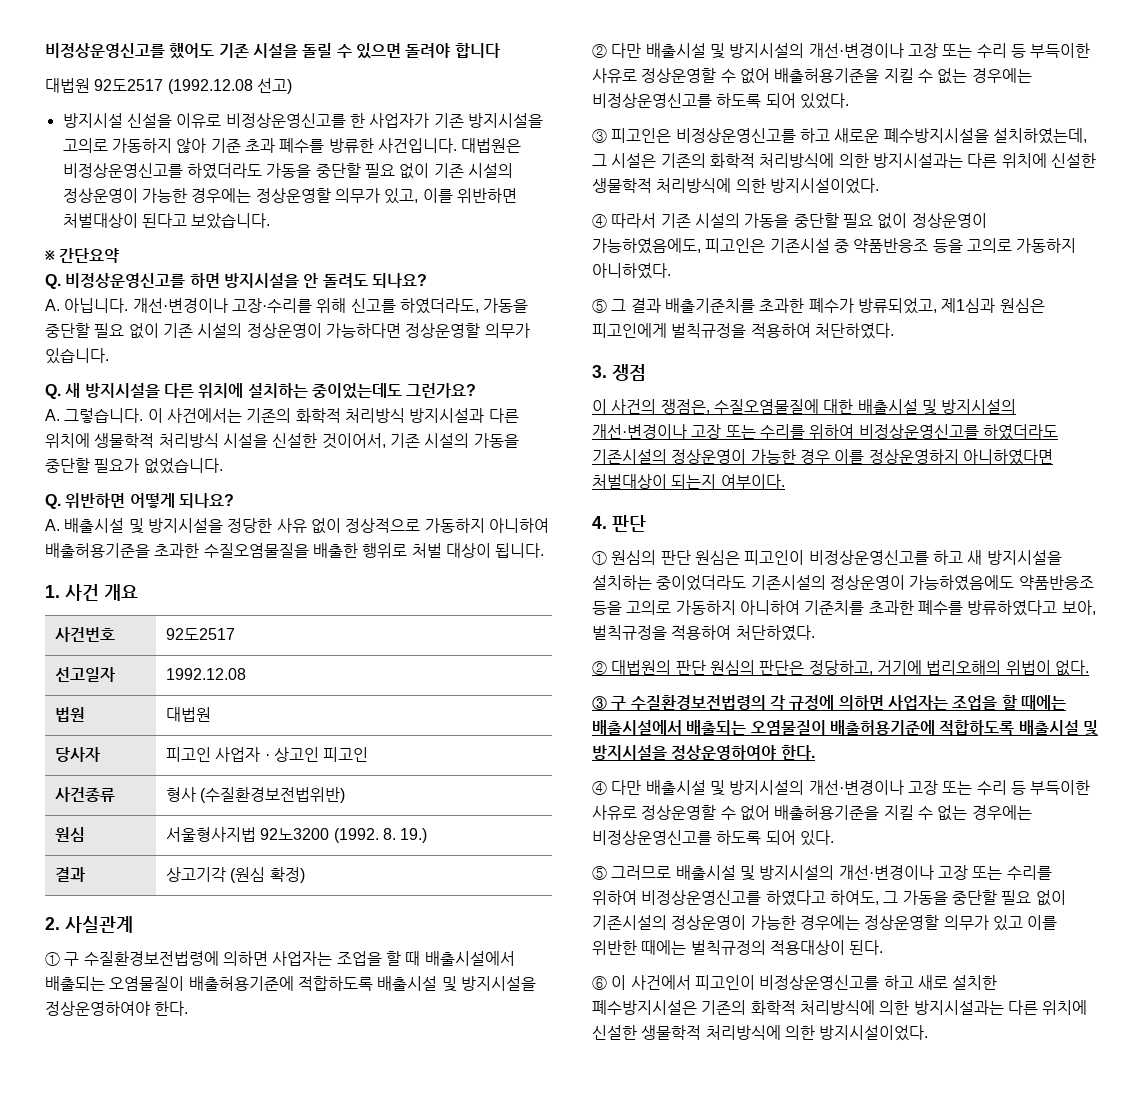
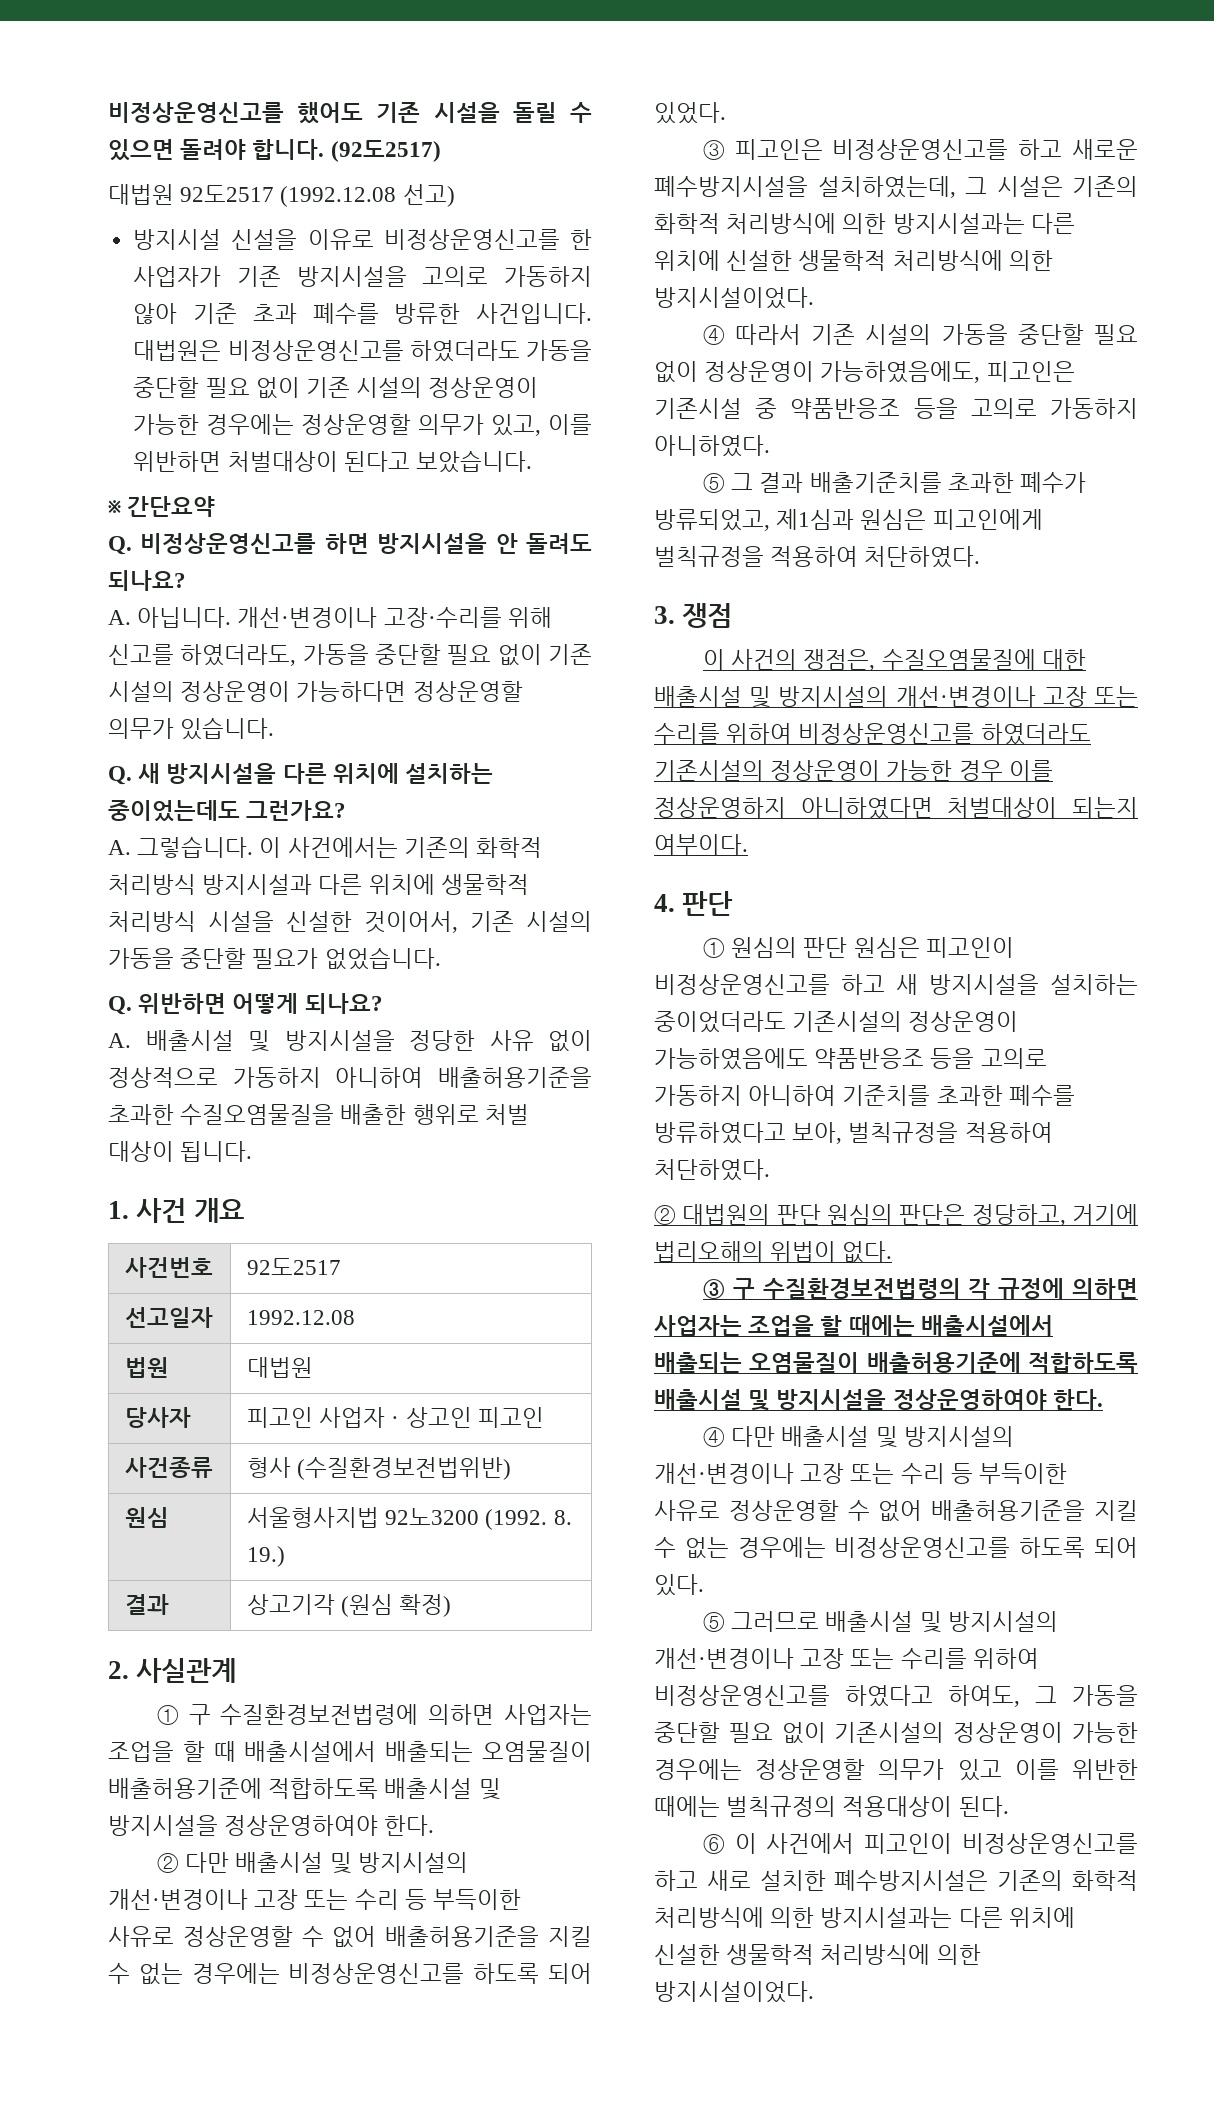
- 비정상운영신고를 했어도 기존 시설을 돌릴 수 있으면 돌려야 합니다
+ 비정상운영신고를 했어도 기존 시설을 돌릴 수 있으면 돌려야 합니다. (92도2517)

